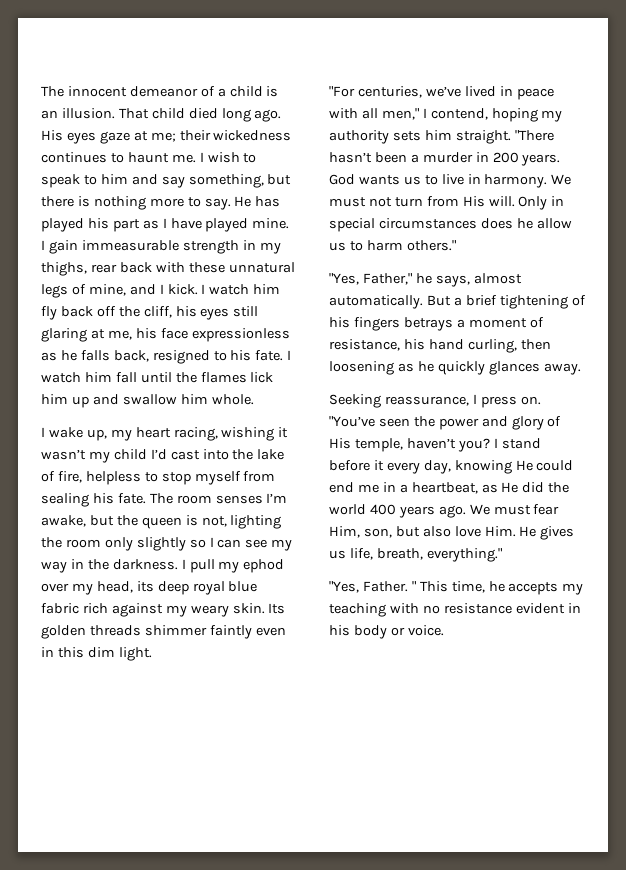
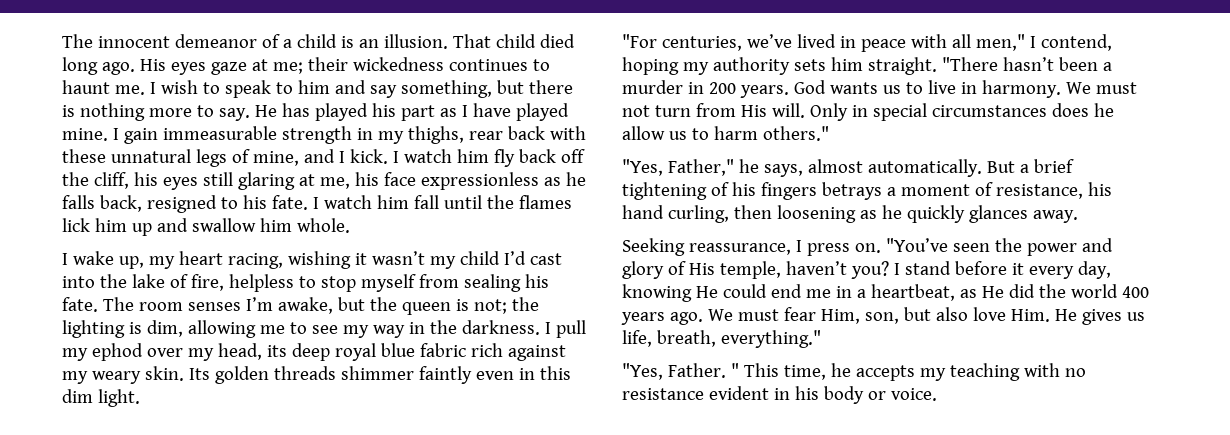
- The room senses I’m awake, but the queen is not, lighting the room only slightly so I can see my way in the darkness.
+ The room senses I’m awake, but the queen is not; the lighting is dim, allowing me to see my way in the darkness.

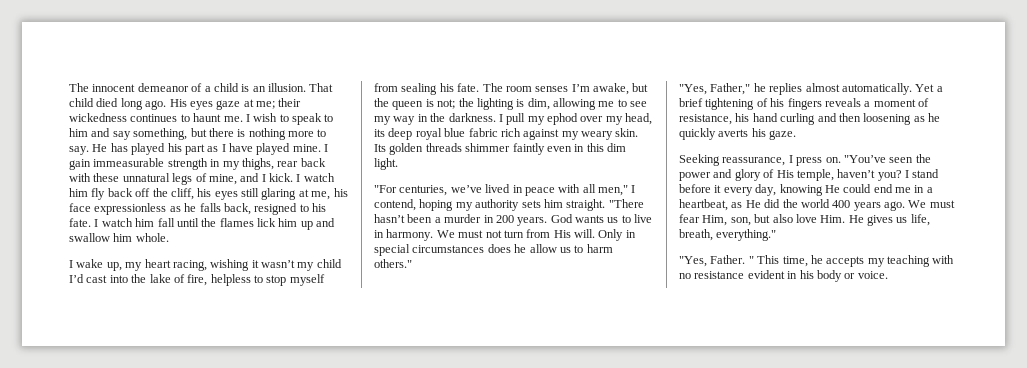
- "Yes, Father," he says, almost automatically.
+ "Yes, Father," he replies almost automatically.
- But a brief tightening of his fingers betrays a moment of resistance, his hand curling, then loosening as he quickly glances away.
+ Yet a brief tightening of his fingers reveals a moment of resistance, his hand curling and then loosening as he quickly averts his gaze.

